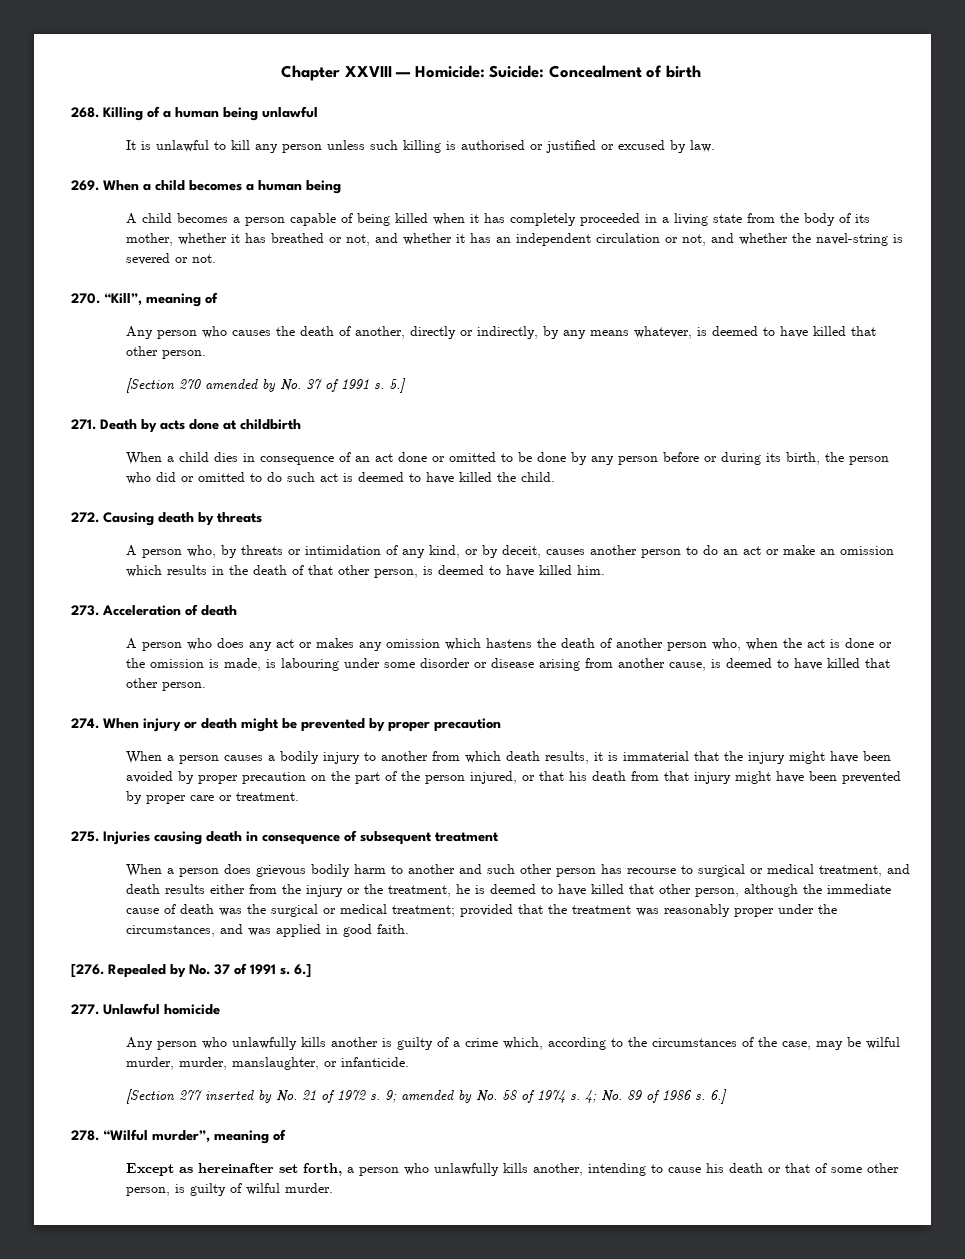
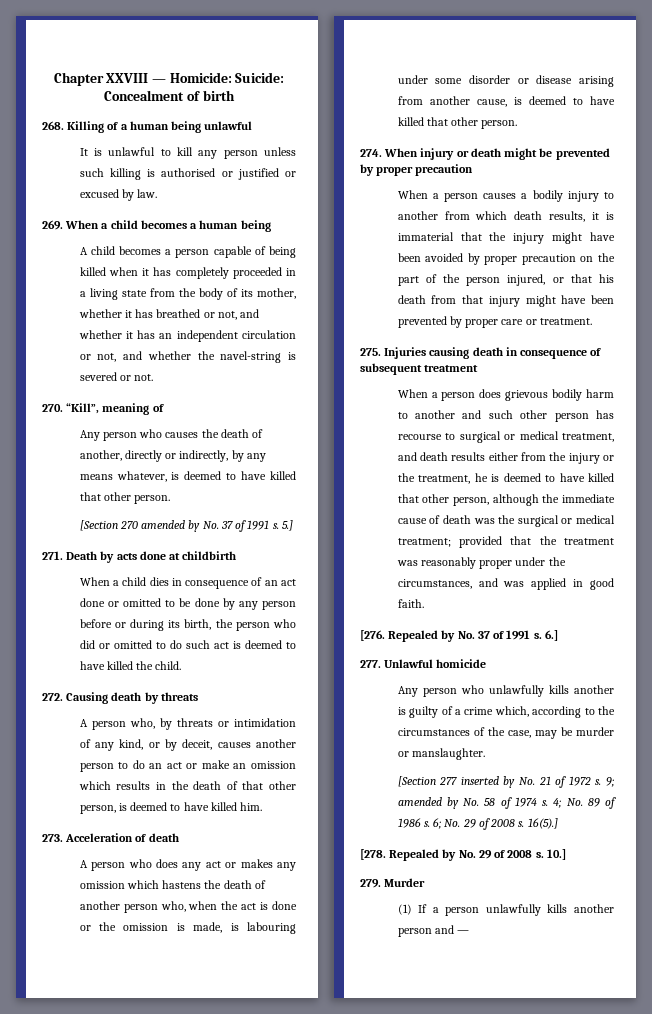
- Any person who unlawfully kills another is guilty of a crime which, according to the circumstances of the case, may be wilful murder, murder, manslaughter, or infanticide.
+ Any person who unlawfully kills another is guilty of a crime which, according to the circumstances of the case, may be murder or manslaughter.
- 4; No. 89 of 1986 s. 6.]
- 278. “Wilful murder”, meaning of
- Except as hereinafter set forth, a person who unlawfully kills another, intending to cause his death or that of some other person, is guilty of wilful murder.
+ 4; No. 89 of 1986 s. 6; No. 29 of 2008 s. 16(5).]
+ [278. Repealed by No. 29 of 2008 s. 10.]
+ 279. Murder
+ (1) If a person unlawfully kills another person and —

